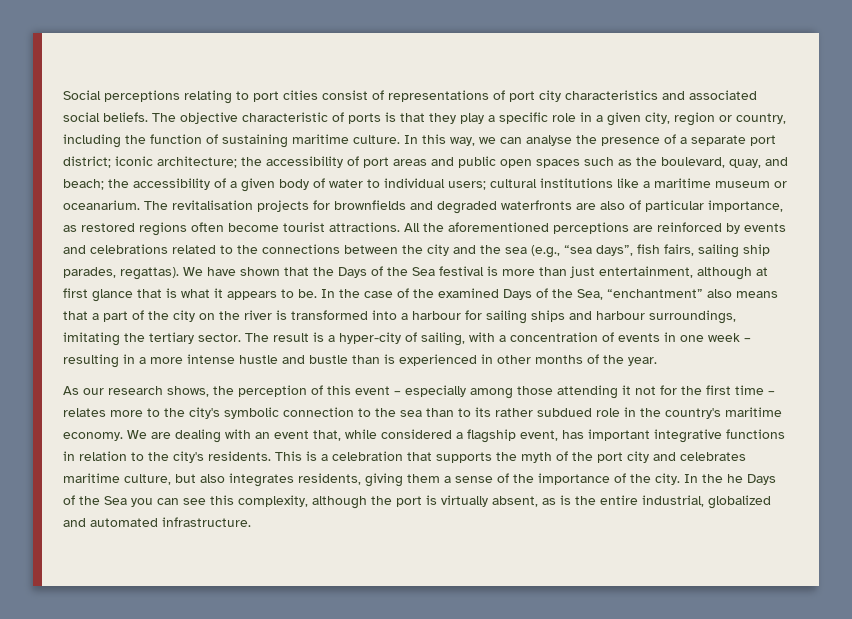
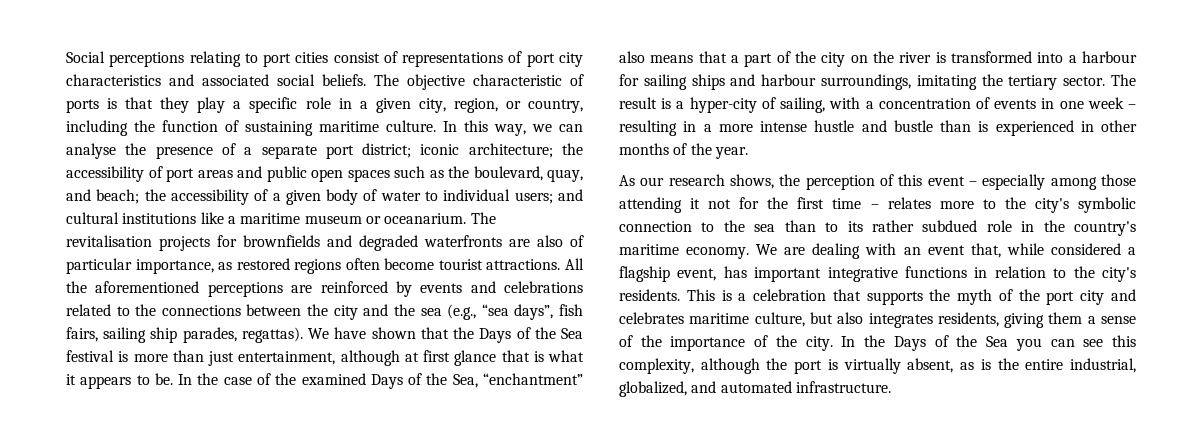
- The objective characteristic of ports is that they play a specific role in a given city, region or country, including the function of sustaining maritime culture.
+ The objective characteristic of ports is that they play a specific role in a given city, region, or country, including the function of sustaining maritime culture.
- In this way, we can analyse the presence of a separate port district; iconic architecture; the accessibility of port areas and public open spaces such as the boulevard, quay, and beach; the accessibility of a given body of water to individual users; cultural institutions like a maritime museum or oceanarium.
+ In this way, we can analyse the presence of a separate port district; iconic architecture; the accessibility of port areas and public open spaces such as the boulevard, quay, and beach; the accessibility of a given body of water to individual users; and cultural institutions like a maritime museum or oceanarium.
- In the he Days of the Sea you can see this complexity, although the port is virtually absent, as is the entire industrial, globalized and automated infrastructure.
+ In the Days of the Sea you can see this complexity, although the port is virtually absent, as is the entire industrial, globalized, and automated infrastructure.

